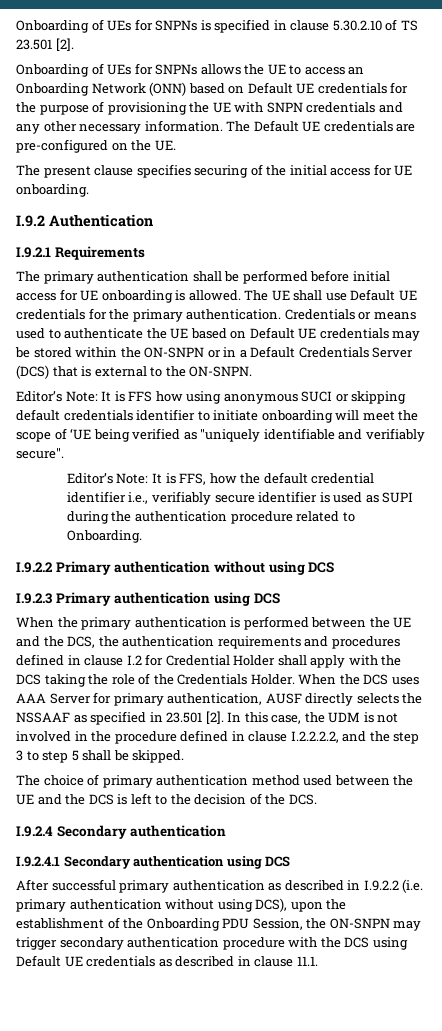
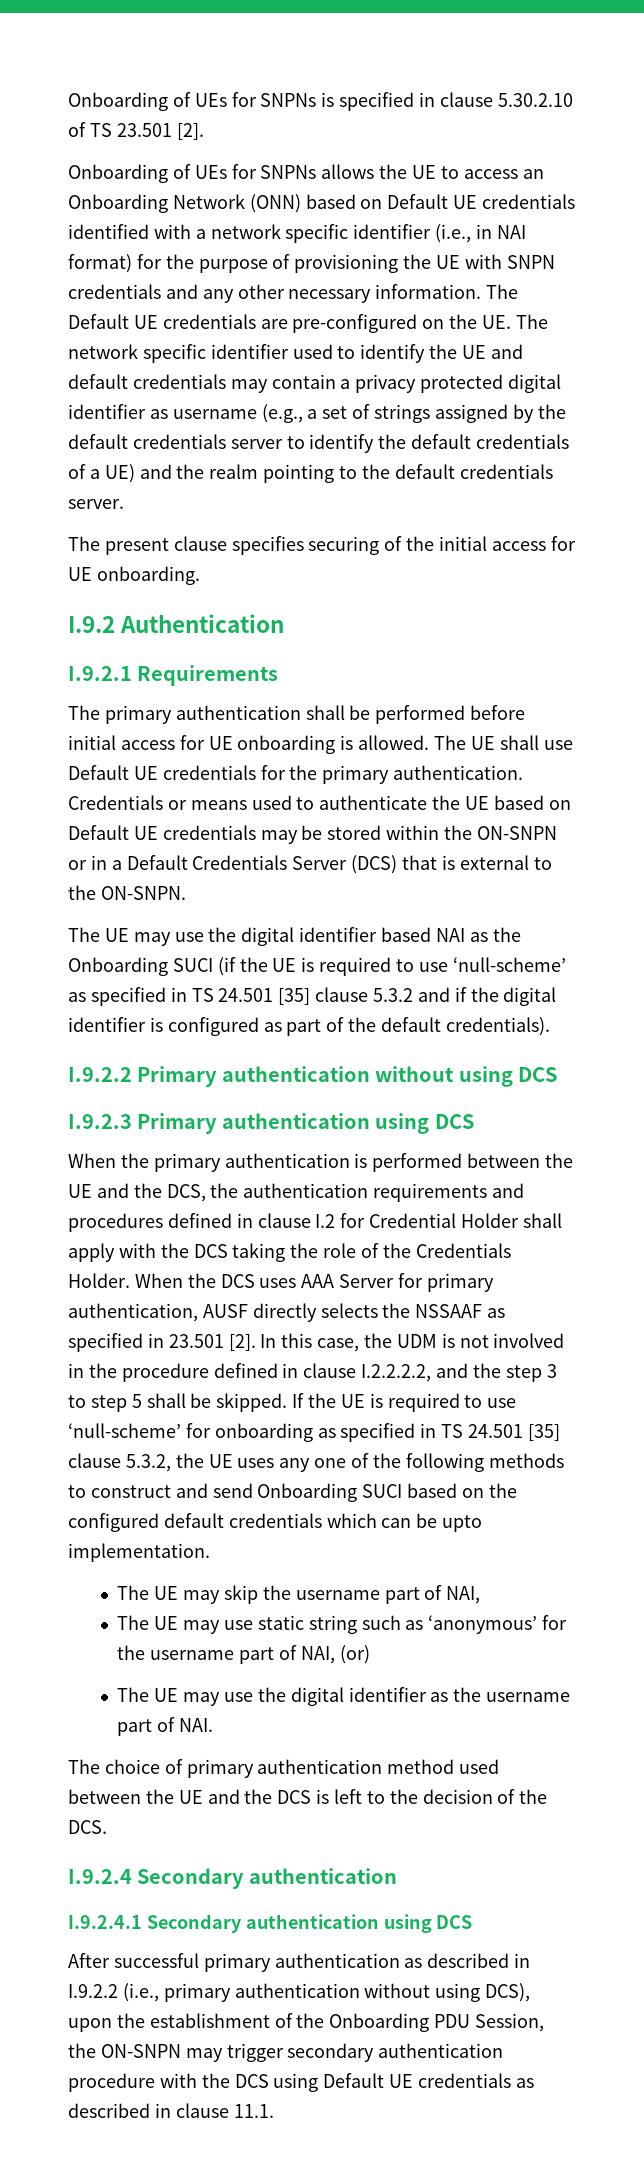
- Onboarding of UEs for SNPNs allows the UE to access an Onboarding Network (ONN) based on Default UE credentials for the purpose of provisioning the UE with SNPN credentials and any other necessary information.
+ Onboarding of UEs for SNPNs allows the UE to access an Onboarding Network (ONN) based on Default UE credentials identified with a network specific identifier (i.e., in NAI format) for the purpose of provisioning the UE with SNPN credentials and any other necessary information.
- The Default UE credentials are pre-configured on the UE.
+ The Default UE credentials are pre-configured on the UE. The network specific identifier used to identify the UE and default credentials may contain a privacy protected digital identifier as username (e.g., a set of strings assigned by the default credentials server to identify the default credentials of a UE) and the realm pointing to the default credentials server.
- Editor’s Note: It is FFS how using anonymous SUCI or skipping default credentials identifier to initiate onboarding will meet the scope of ‘UE being verified as "uniquely identifiable and verifiably secure".
- Editor’s Note: It is FFS, how the default credential identifier i.e., verifiably secure identifier is used as SUPI during the authentication procedure related to Onboarding.
+ The UE may use the digital identifier based NAI as the Onboarding SUCI (if the UE is required to use ‘null-scheme’ as specified in TS 24.501 [35] clause 5.3.2 and if the digital identifier is configured as part of the default credentials).
+ If the UE is required to use ‘null-scheme’ for onboarding as specified in TS 24.501 [35] clause 5.3.2, the UE uses any one of the following methods to construct and send Onboarding SUCI based on the configured default credentials which can be upto implementation.
+ The UE may skip the username part of NAI,
+ The UE may use static string such as ‘anonymous’ for the username part of NAI, (or)
+ The UE may use the digital identifier as the username part of NAI.
- After successful primary authentication as described in I.9.2.2 (i.e. primary authentication without using DCS), upon the establishment of the Onboarding PDU Session, the ON-SNPN may trigger secondary authentication procedure with the DCS using Default UE credentials as described in clause 11.1.
+ After successful primary authentication as described in I.9.2.2 (i.e., primary authentication without using DCS), upon the establishment of the Onboarding PDU Session, the ON-SNPN may trigger secondary authentication procedure with the DCS using Default UE credentials as described in clause 11.1.

